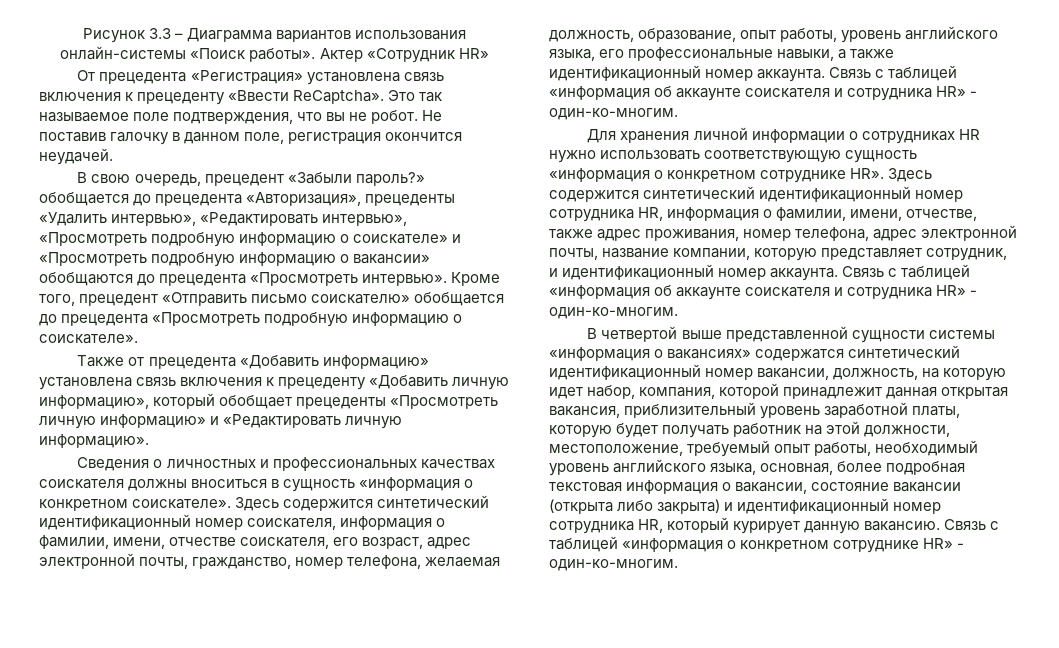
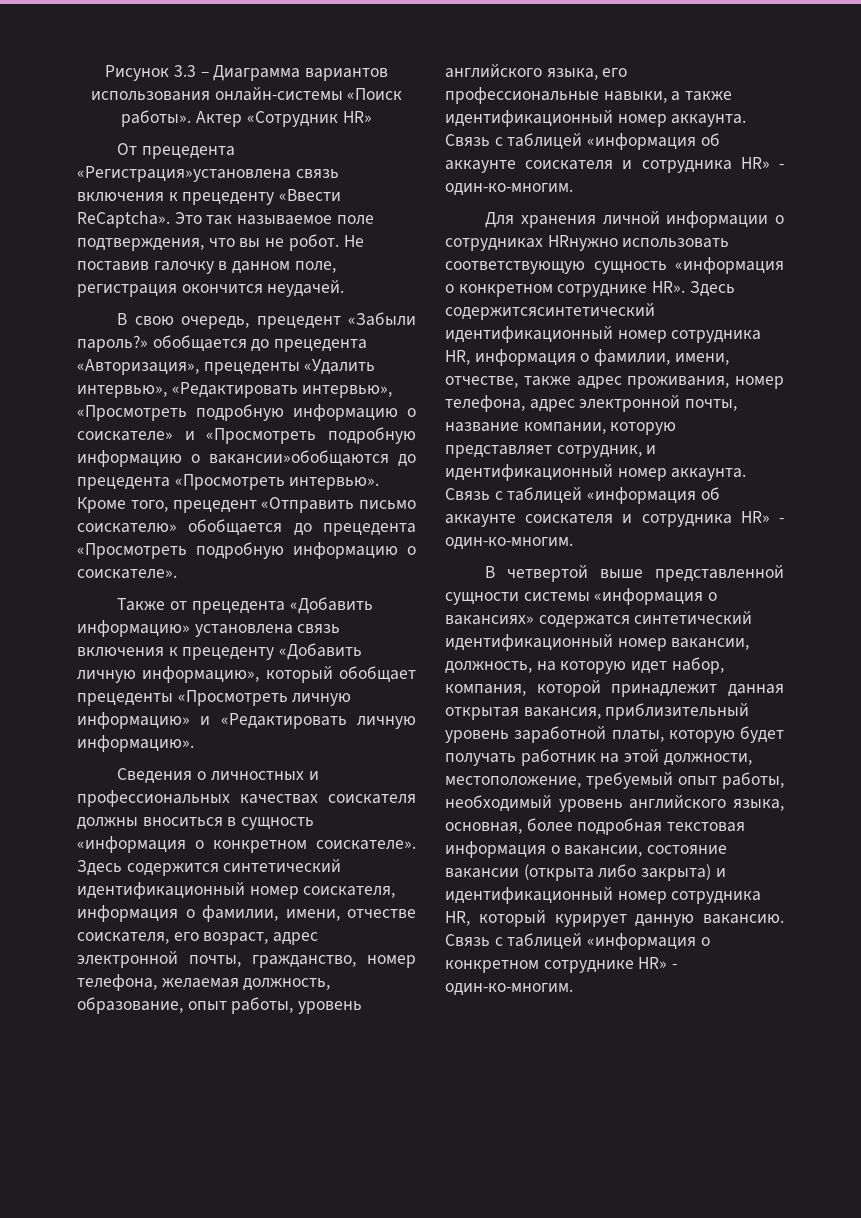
- От прецедента «Регистрация» установлена связь включения к прецеденту «Ввести ReCaptcha».
+ От прецедента «Регистрация»установлена связь включения к прецеденту «Ввести ReCaptcha».
- В свою очередь, прецедент «Забыли пароль?» обобщается до прецедента «Авторизация», прецеденты «Удалить интервью», «Редактировать интервью», «Просмотреть подробную информацию о соискателе» и «Просмотреть подробную информацию о вакансии» обобщаются до прецедента «Просмотреть интервью».
+ В свою очередь, прецедент «Забыли пароль?» обобщается до прецедента «Авторизация», прецеденты «Удалить интервью», «Редактировать интервью», «Просмотреть подробную информацию о соискателе» и «Просмотреть подробную информацию о вакансии»обобщаются до прецедента «Просмотреть интервью».
- Для хранения личной информации о сотрудниках HR нужно использовать соответствующую сущность «информация о конкретном сотруднике HR». Здесь содержится синтетический идентификационный номер сотрудника HR, информация о фамилии, имени, отчестве, также адрес проживания, номер телефона, адрес электронной почты, название компании, которую представляет сотрудник, и идентификационный номер аккаунта.
+ Для хранения личной информации о сотрудниках HRнужно использовать соответствующую сущность «информация о конкретном сотруднике HR». Здесь содержитсясинтетический идентификационный номер сотрудника HR, информация о фамилии, имени, отчестве, также адрес проживания, номер телефона, адрес электронной почты, название компании, которую представляет сотрудник, и идентификационный номер аккаунта.

